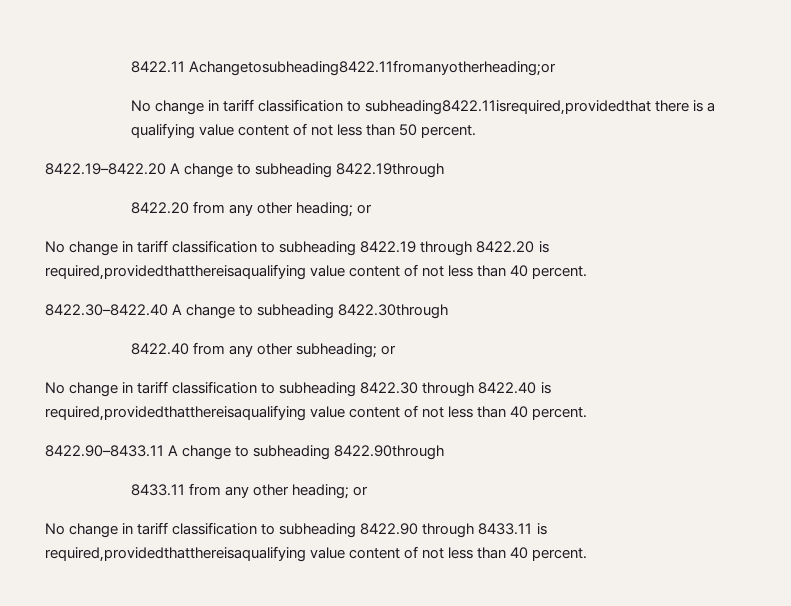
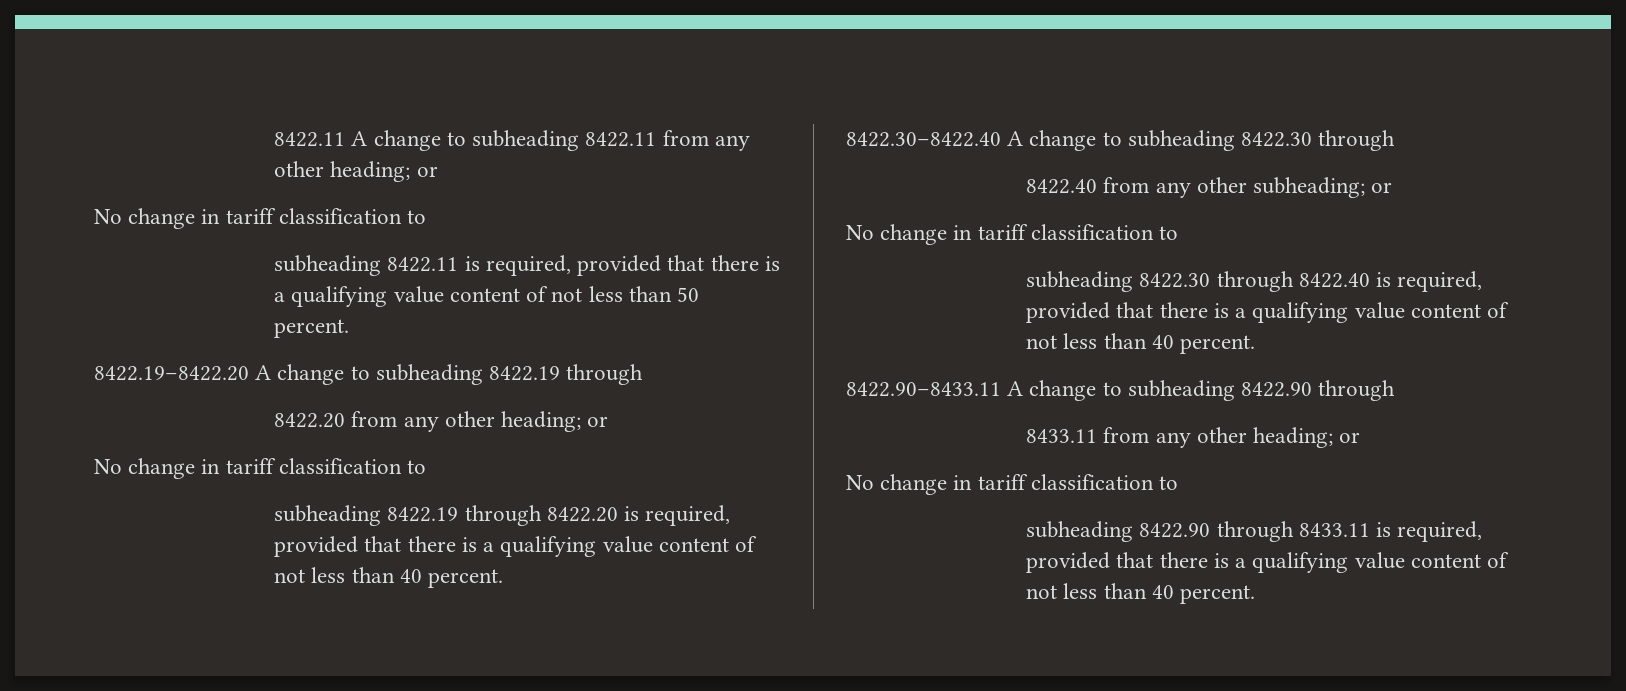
- 8422.11 Achangetosubheading8422.11fromanyotherheading;or
- No change in tariff classification to subheading8422.11isrequired,providedthat there is a qualifying value content of not less than 50 percent.
+ 8422.11 A change to subheading 8422.11 from any other heading; or
+ No change in tariff classification to
+ subheading 8422.11 is required, provided that there is a qualifying value content of not less than 50 percent.
- 8422.19–8422.20 A change to subheading 8422.19through
+ 8422.19–8422.20 A change to subheading 8422.19 through
  8422.20 from any other heading; or
- No change in tariff classification to subheading 8422.19 through 8422.20 is required,providedthatthereisaqualifying value content of not less than 40 percent.
+ No change in tariff classification to
+ subheading 8422.19 through 8422.20 is required, provided that there is a qualifying value content of not less than 40 percent.
- 8422.30–8422.40 A change to subheading 8422.30through
+ 8422.30–8422.40 A change to subheading 8422.30 through
  8422.40 from any other subheading; or
- No change in tariff classification to subheading 8422.30 through 8422.40 is required,providedthatthereisaqualifying value content of not less than 40 percent.
+ No change in tariff classification to
+ subheading 8422.30 through 8422.40 is required, provided that there is a qualifying value content of not less than 40 percent.
- 8422.90–8433.11 A change to subheading 8422.90through
+ 8422.90–8433.11 A change to subheading 8422.90 through
  8433.11 from any other heading; or
- No change in tariff classification to subheading 8422.90 through 8433.11 is required,providedthatthereisaqualifying value content of not less than 40 percent.
+ No change in tariff classification to
+ subheading 8422.90 through 8433.11 is required, provided that there is a qualifying value content of not less than 40 percent.

